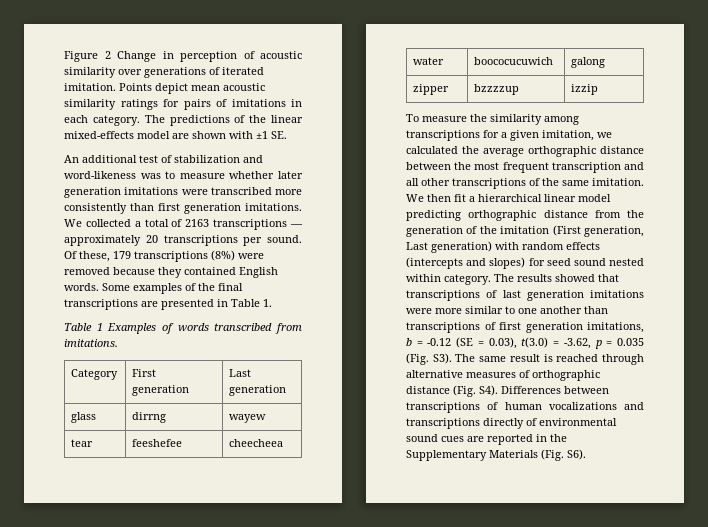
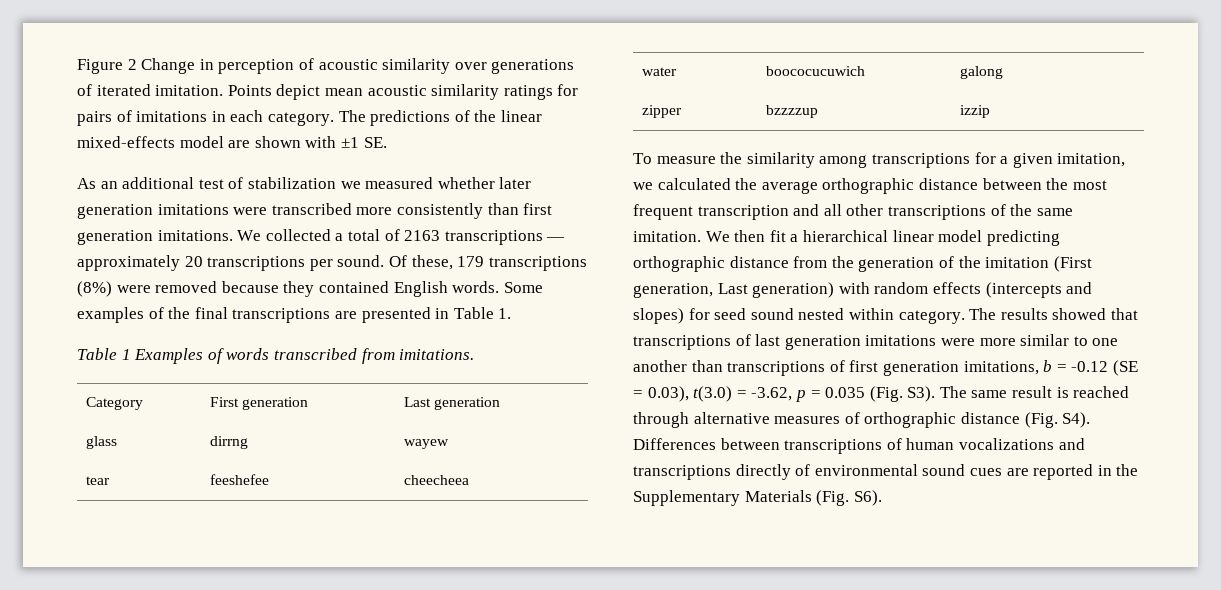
- An additional test of stabilization and word-likeness was to measure whether later generation imitations were transcribed more consistently than first generation imitations.
+ As an additional test of stabilization we measured whether later generation imitations were transcribed more consistently than first generation imitations.

